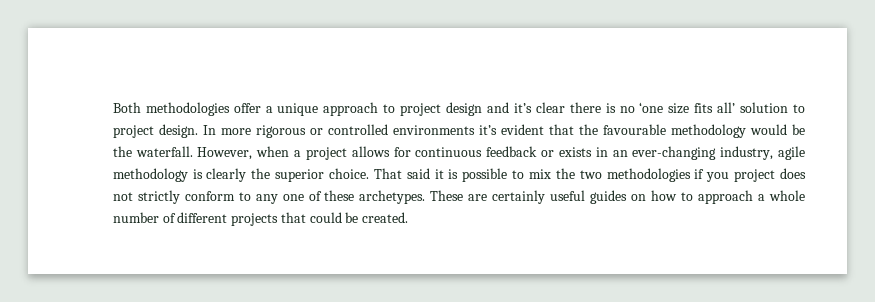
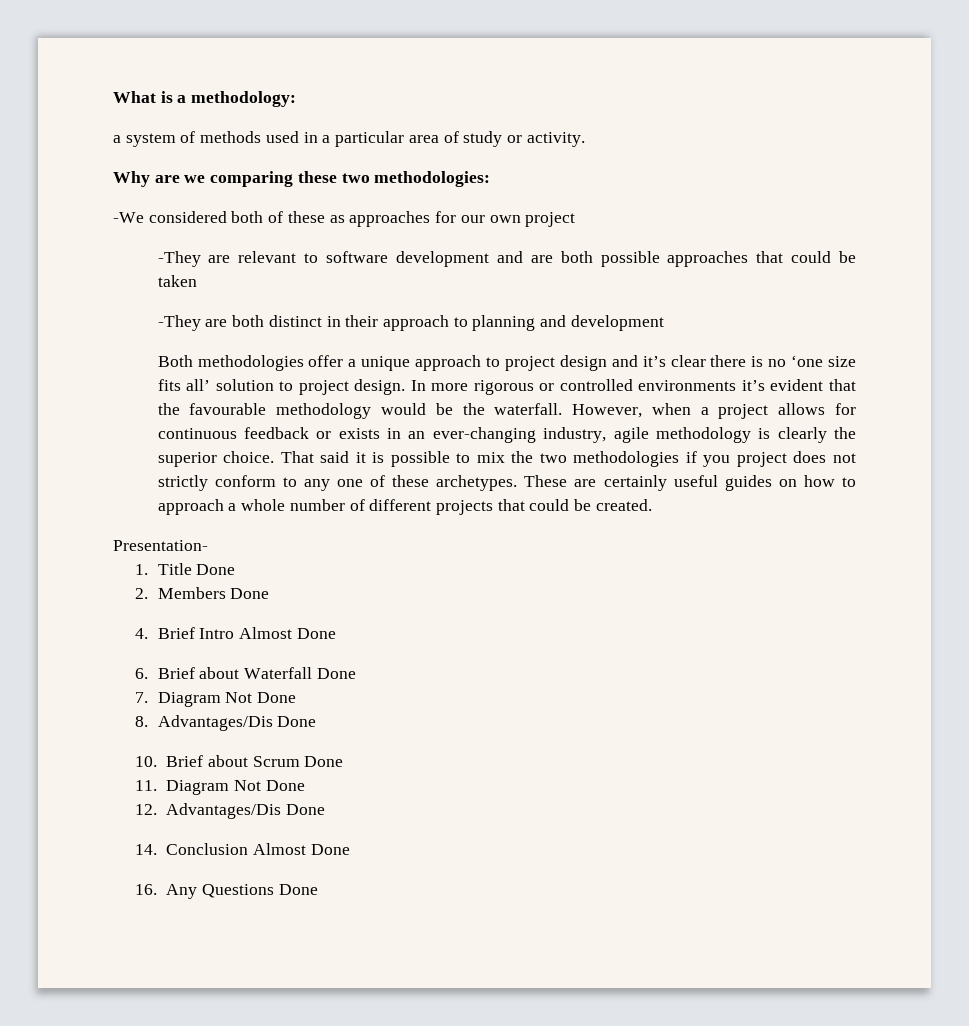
+ What is a methodology:
+ a system of methods used in a particular area of study or activity.
+ Why are we comparing these two methodologies:
+ -We considered both of these as approaches for our own project
+ -They are relevant to software development and are both possible approaches that could be taken
+ -They are both distinct in their approach to planning and development
+ Presentation-
+ 1. Title Done
+ 2. Members Done
+ 4. Brief Intro Almost Done
+ 6. Brief about Waterfall Done
+ 7. Diagram Not Done
+ 8. Advantages/Dis Done
+ 10. Brief about Scrum Done
+ 11. Diagram Not Done
+ 12. Advantages/Dis Done
+ 14. Conclusion Almost Done
+ 16. Any Questions Done

